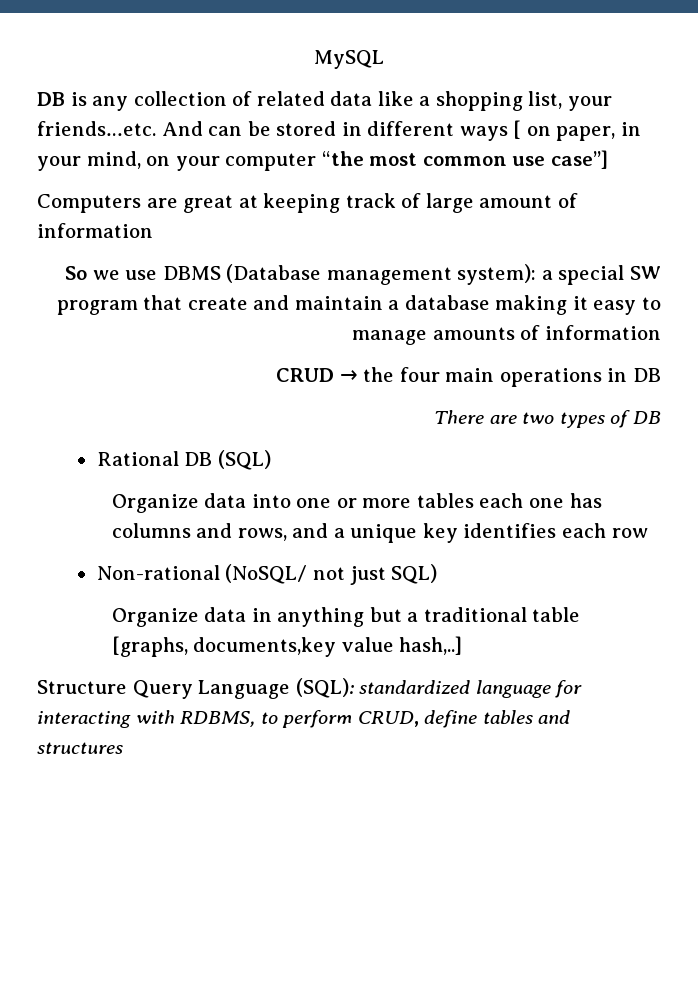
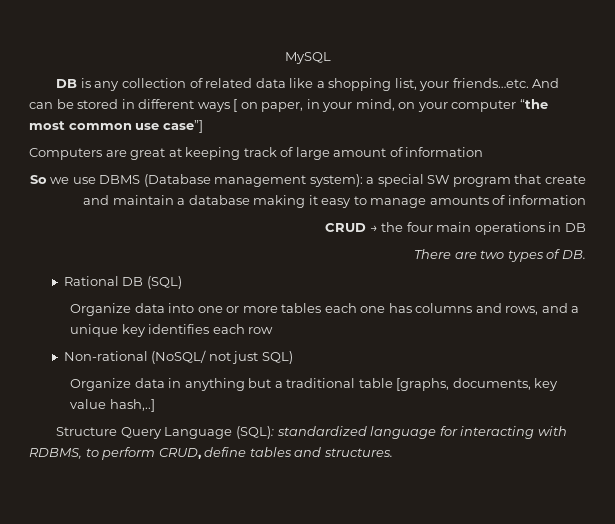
- There are two types of DB
+ There are two types of DB.
- Organize data in anything but a traditional table [graphs, documents,key value hash,..]
+ Organize data in anything but a traditional table [graphs, documents, key value hash,..]
- Structure Query Language (SQL): standardized language for interacting with RDBMS, to perform CRUD, define tables and structures
+ Structure Query Language (SQL): standardized language for interacting with RDBMS, to perform CRUD, define tables and structures.

